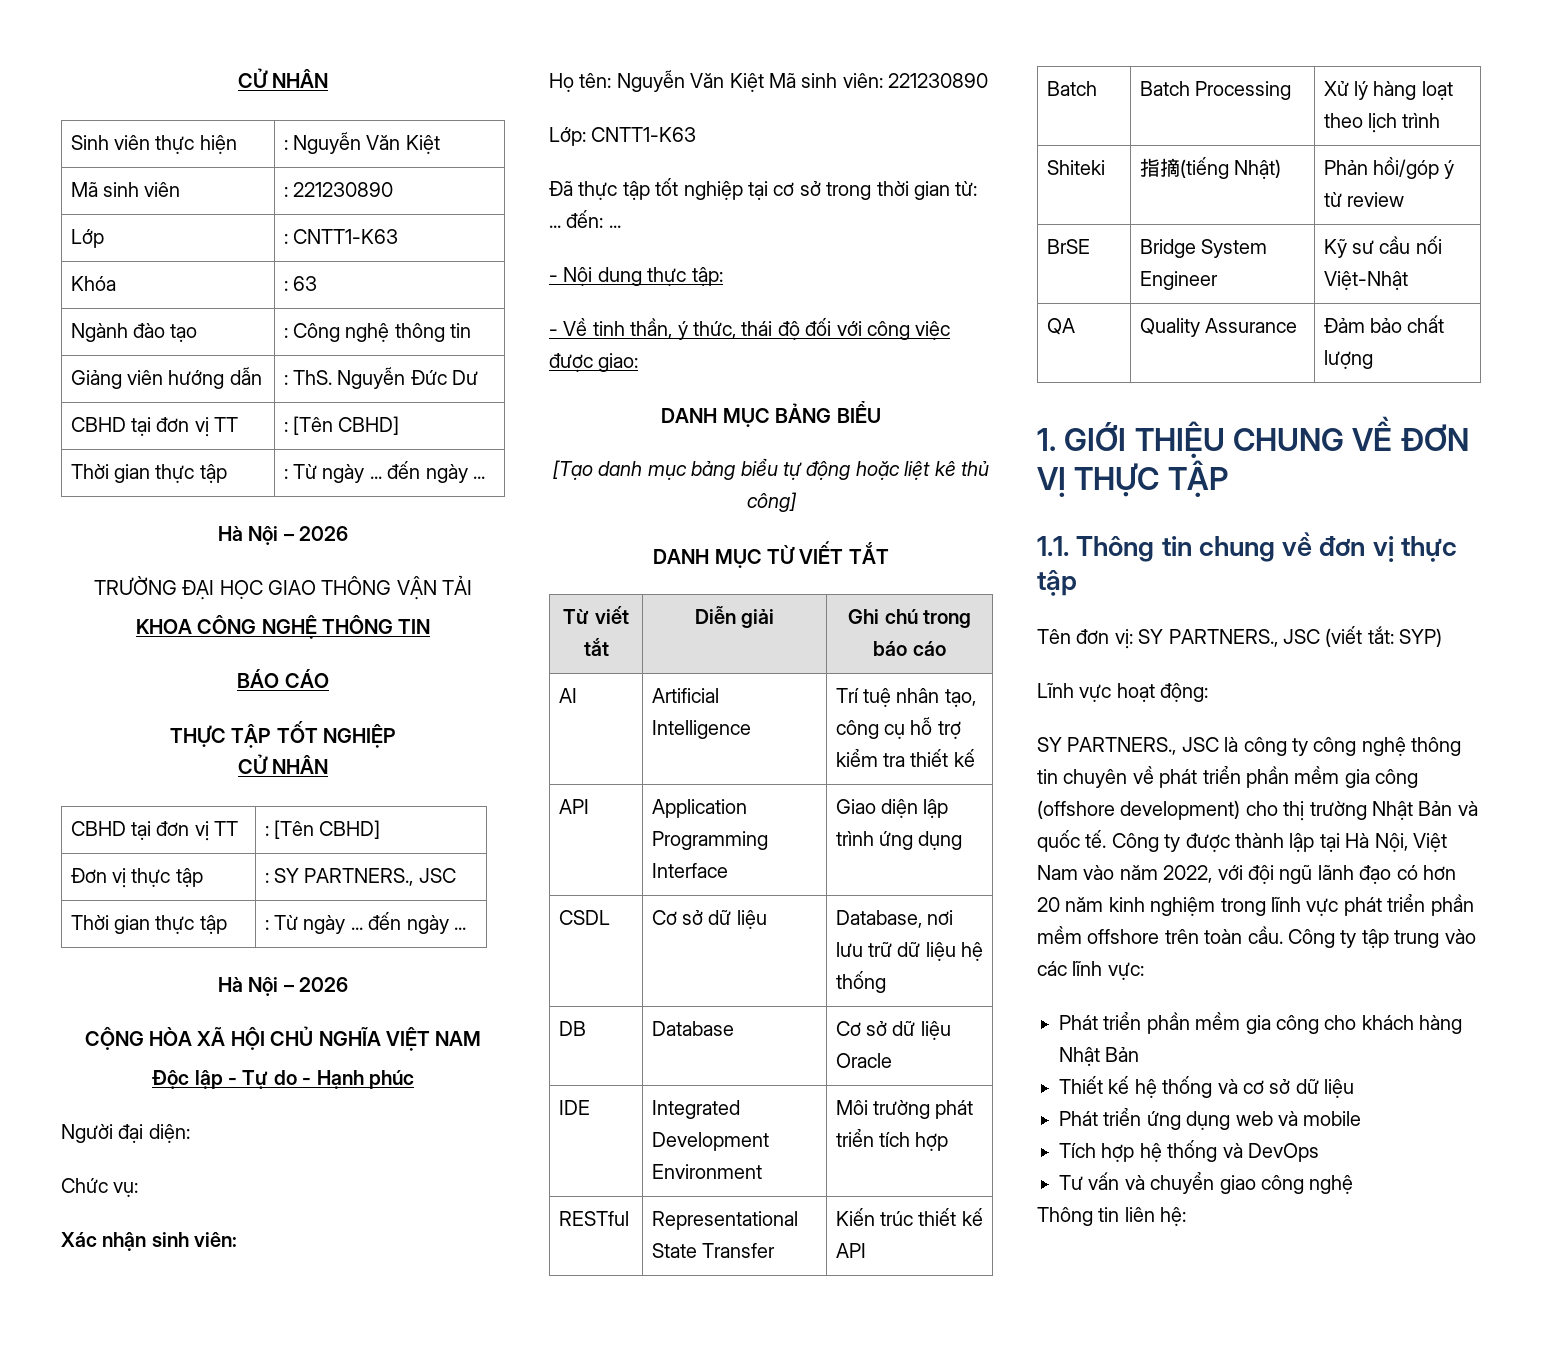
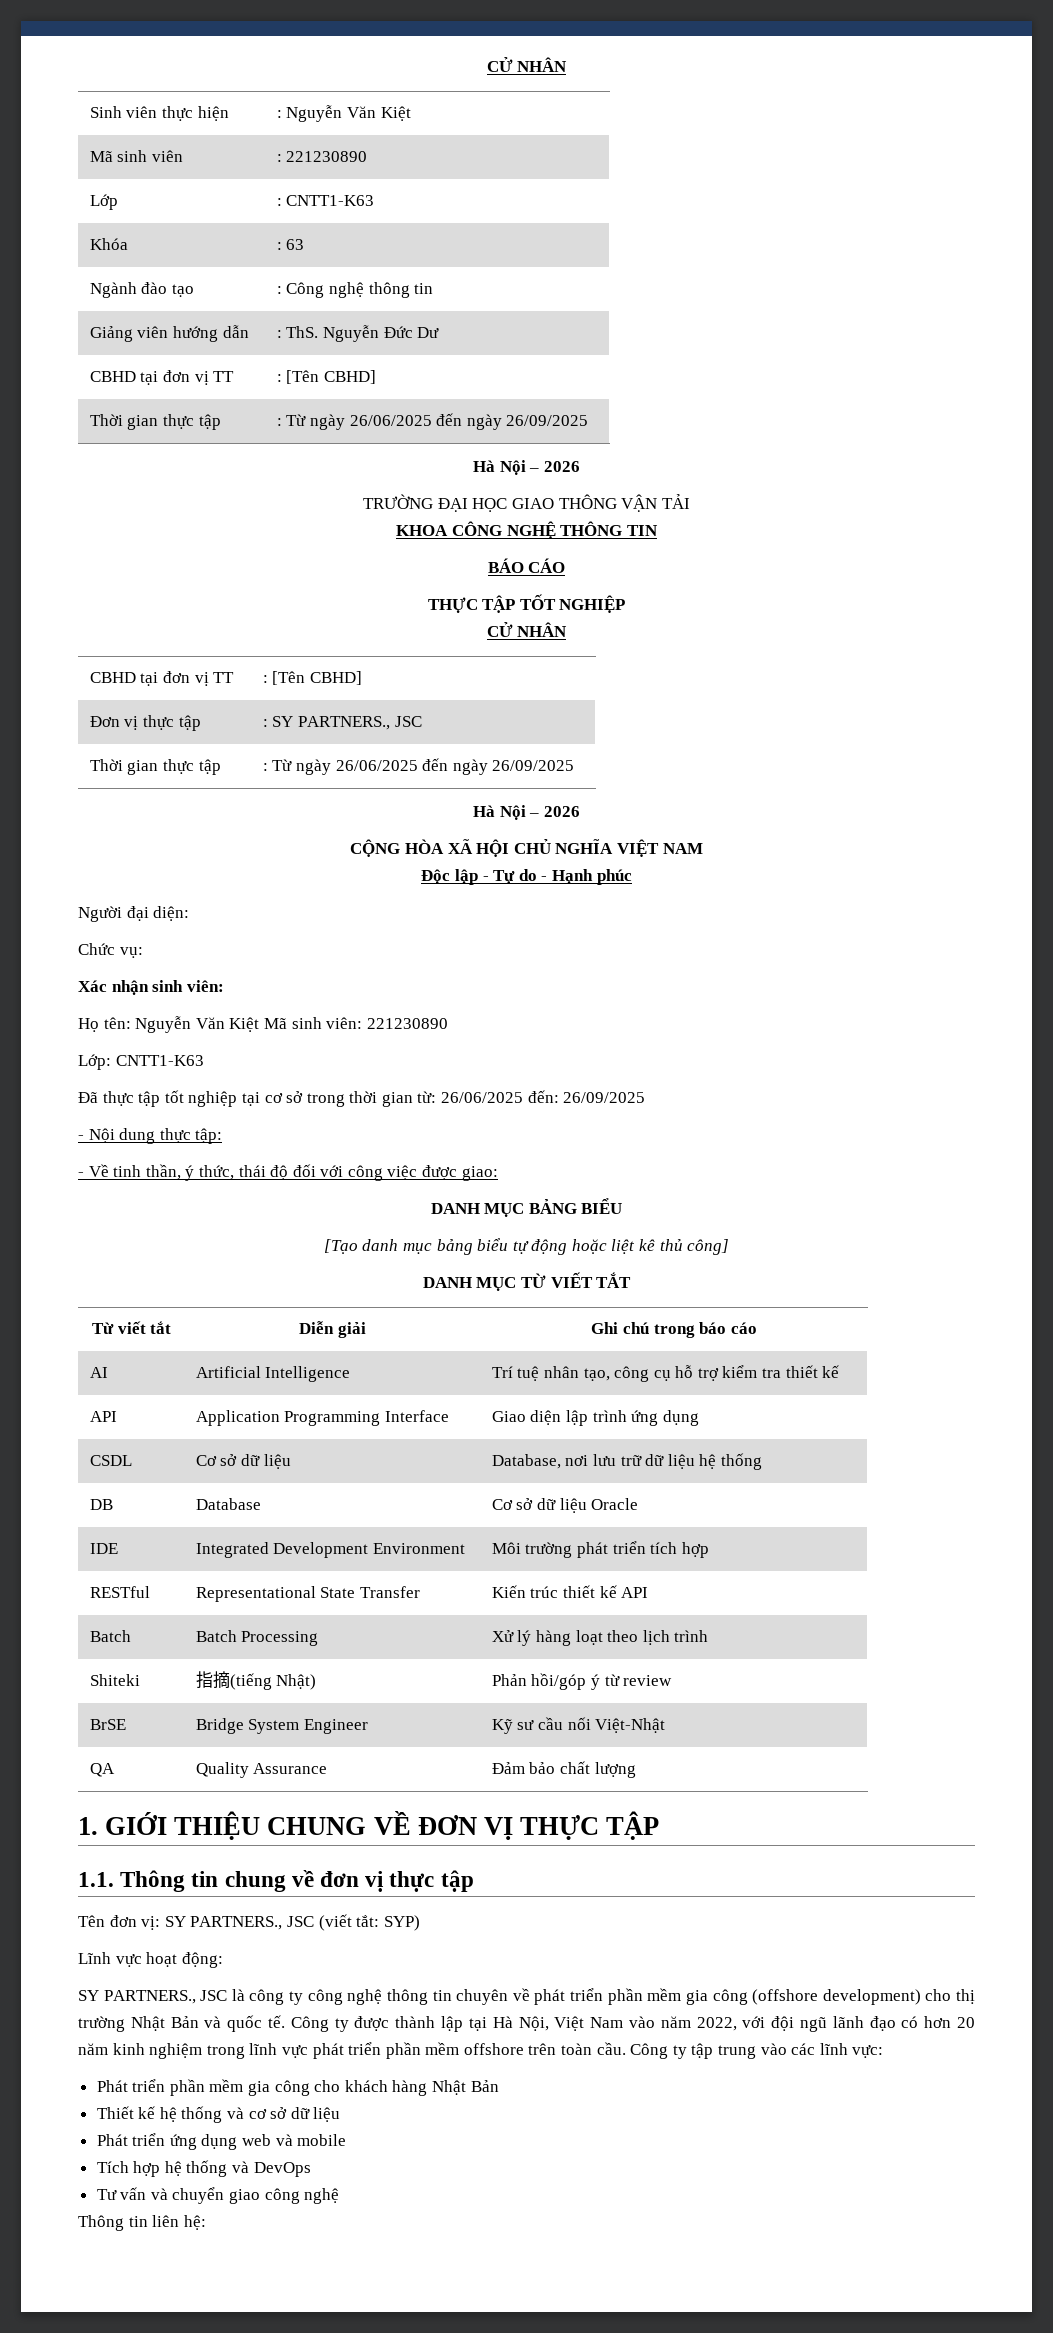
  Giảng viên hướng dẫn | : ThS. Nguyễn Đức Dư
  CBHD tại đơn vị TT | : [Tên CBHD]
- Thời gian thực tập | : Từ ngày ... đến ngày ...
+ Thời gian thực tập | : Từ ngày 26/06/2025 đến ngày 26/09/2025
  Đơn vị thực tập | : SY PARTNERS., JSC
- Thời gian thực tập | : Từ ngày ... đến ngày ...
+ Thời gian thực tập | : Từ ngày 26/06/2025 đến ngày 26/09/2025
- Đã thực tập tốt nghiệp tại cơ sở trong thời gian từ: ... đến: ...
+ Đã thực tập tốt nghiệp tại cơ sở trong thời gian từ: 26/06/2025 đến: 26/09/2025

